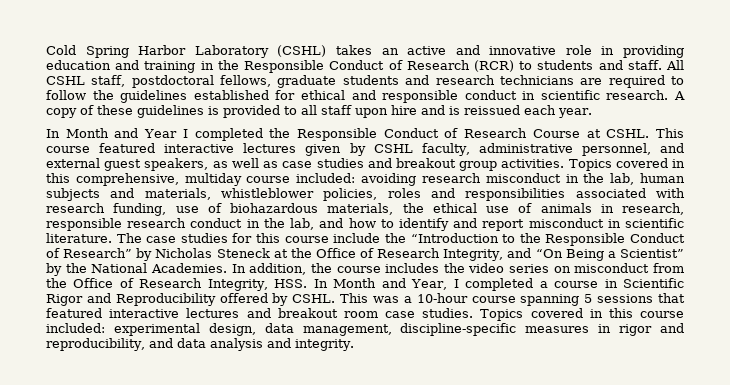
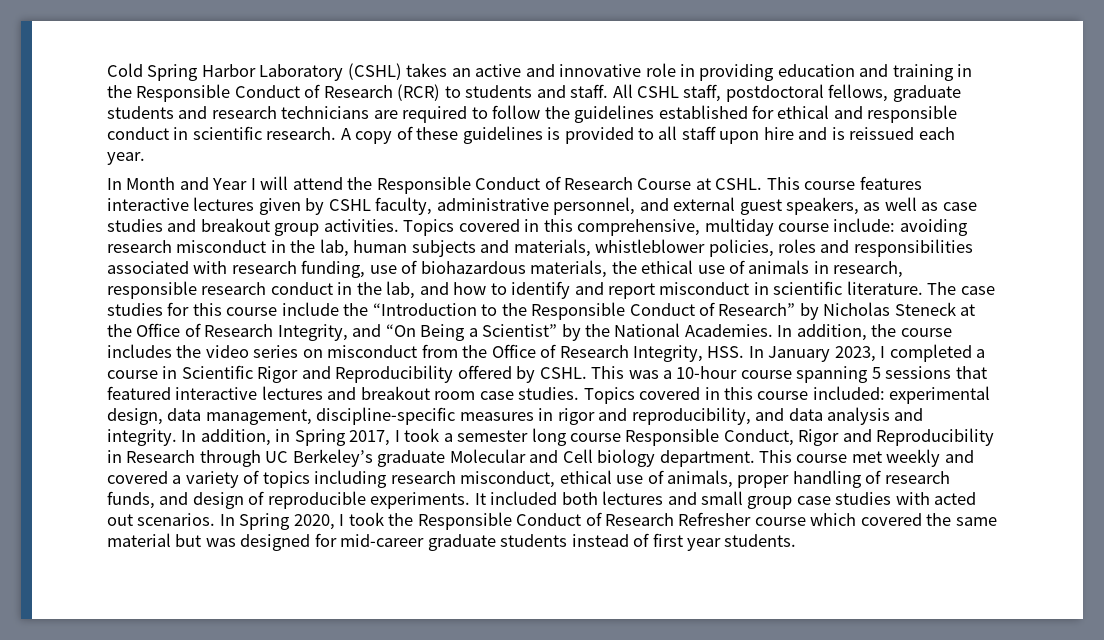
- In Month and Year I completed the Responsible Conduct of Research Course at CSHL.
+ In Month and Year I will attend the Responsible Conduct of Research Course at CSHL.
- This course featured interactive lectures given by CSHL faculty, administrative personnel, and external guest speakers, as well as case studies and breakout group activities.
+ This course features interactive lectures given by CSHL faculty, administrative personnel, and external guest speakers, as well as case studies and breakout group activities.
- Topics covered in this comprehensive, multiday course included: avoiding research misconduct in the lab, human subjects and materials, whistleblower policies, roles and responsibilities associated with research funding, use of biohazardous materials, the ethical use of animals in research, responsible research conduct in the lab, and how to identify and report misconduct in scientific literature.
+ Topics covered in this comprehensive, multiday course include: avoiding research misconduct in the lab, human subjects and materials, whistleblower policies, roles and responsibilities associated with research funding, use of biohazardous materials, the ethical use of animals in research, responsible research conduct in the lab, and how to identify and report misconduct in scientific literature.
- In addition, the course includes the video series on misconduct from the Office of Research Integrity, HSS. In Month and Year, I completed a course in Scientific Rigor and Reproducibility offered by CSHL.
+ In addition, the course includes the video series on misconduct from the Office of Research Integrity, HSS. In January 2023, I completed a course in Scientific Rigor and Reproducibility offered by CSHL.
+ In addition, in Spring 2017, I took a semester long course Responsible Conduct, Rigor and Reproducibility in Research through UC Berkeley’s graduate Molecular and Cell biology department. This course met weekly and covered a variety of topics including research misconduct, ethical use of animals, proper handling of research funds, and design of reproducible experiments. It included both lectures and small group case studies with acted out scenarios. In Spring 2020, I took the Responsible Conduct of Research Refresher course which covered the same material but was designed for mid-career graduate students instead of first year students.

